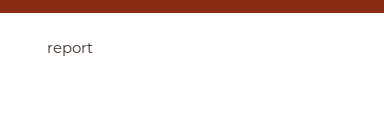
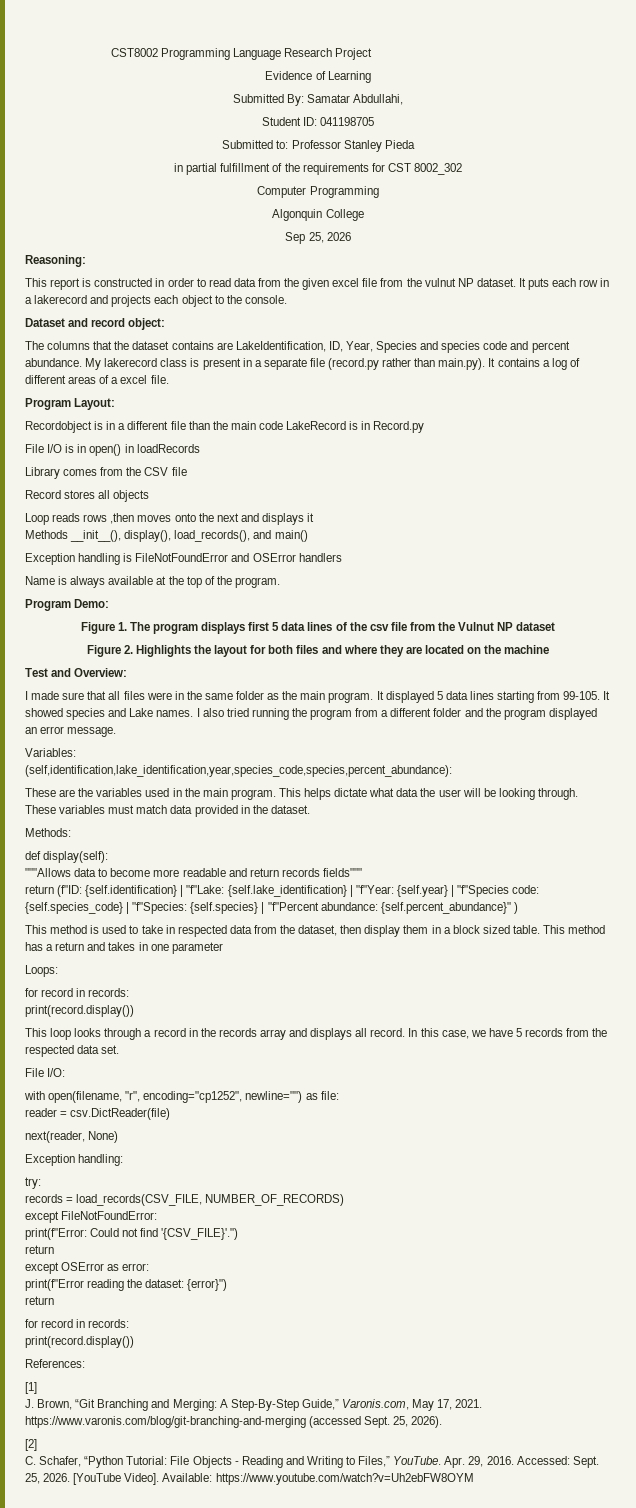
- report
+ CST8002 Programming Language Research Project
+ Evidence of Learning
+ Submitted By: Samatar Abdullahi,
+ Student ID: 041198705
+ Submitted to: Professor Stanley Pieda
+ in partial fulfillment of the requirements for CST 8002_302
+ Computer Programming
+ Algonquin College
+ Sep 25, 2026
+ Reasoning:
+ This report is constructed in order to read data from the given excel file from the vulnut NP dataset. It puts each row in a lakerecord and projects each object to the console.
+ Dataset and record object:
+ The columns that the dataset contains are LakeIdentification, ID, Year, Species and species code and percent abundance. My lakerecord class is present in a separate file (record.py rather than main.py). It contains a log of different areas of a excel file.
+ Program Layout:
+ Recordobject is in a different file than the main code LakeRecord is in Record.py
+ File I/O is in open() in loadRecords
+ Library comes from the CSV file
+ Record stores all objects
+ Loop reads rows ,then moves onto the next and displays it
+ Methods __init__(), display(), load_records(), and main()
+ Exception handling is FileNotFoundError and OSError handlers
+ Name is always available at the top of the program.
+ Program Demo:
+ Figure 1. The program displays first 5 data lines of the csv file from the Vulnut NP dataset
+ Figure 2. Highlights the layout for both files and where they are located on the machine
+ Test and Overview:
+ I made sure that all files were in the same folder as the main program. It displayed 5 data lines starting from 99-105. It showed species and Lake names. I also tried running the program from a different folder and the program displayed an error message.
+ Variables:
+ (self,identification,lake_identification,year,species_code,species,percent_abundance):
+ These are the variables used in the main program. This helps dictate what data the user will be looking through. These variables must match data provided in the dataset.
+ Methods:
+ def display(self):
+ """Allows data to become more readable and return records fields"""
+ return (f"ID: {self.identification} | "f"Lake: {self.lake_identification} | "f"Year: {self.year} | "f"Species code: {self.species_code} | "f"Species: {self.species} | "f"Percent abundance: {self.percent_abundance}" )
+ This method is used to take in respected data from the dataset, then display them in a block sized table. This method has a return and takes in one parameter
+ Loops:
+ for record in records:
+ print(record.display())
+ This loop looks through a record in the records array and displays all record. In this case, we have 5 records from the respected data set.
+ File I/O:
+ with open(filename, "r", encoding="cp1252", newline="") as file:
+ reader = csv.DictReader(file)
+ next(reader, None)
+ Exception handling:
+ try:
+ records = load_records(CSV_FILE, NUMBER_OF_RECORDS)
+ except FileNotFoundError:
+ print(f"Error: Could not find '{CSV_FILE}'.")
+ return
+ except OSError as error:
+ print(f"Error reading the dataset: {error}")
+ return
+ for record in records:
+ print(record.display())
+ References:
+ [1]
+ J. Brown, “Git Branching and Merging: A Step-By-Step Guide,” Varonis.com, May 17, 2021. https://www.varonis.com/blog/git-branching-and-merging (accessed Sept. 25, 2026).
+ [2]
+ C. Schafer, “Python Tutorial: File Objects - Reading and Writing to Files,” YouTube. Apr. 29, 2016. Accessed: Sept. 25, 2026. [YouTube Video]. Available: https://www.youtube.com/watch?v=Uh2ebFW8OYM

